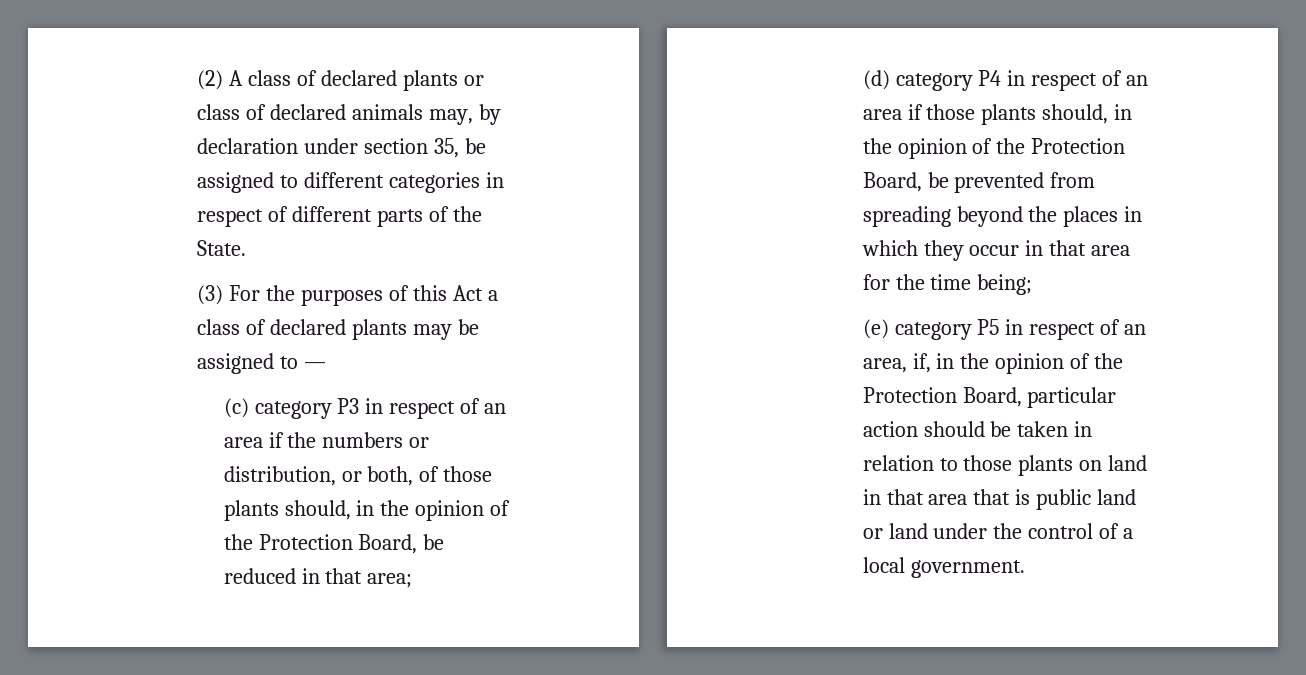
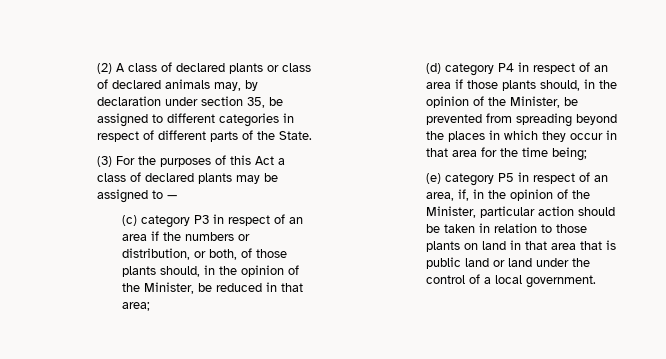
- (c) category P3 in respect of an area if the numbers or distribution, or both, of those plants should, in the opinion of the Protection Board, be reduced in that area;
+ (c) category P3 in respect of an area if the numbers or distribution, or both, of those plants should, in the opinion of the Minister, be reduced in that area;
- (d) category P4 in respect of an area if those plants should, in the opinion of the Protection Board, be prevented from spreading beyond the places in which they occur in that area for the time being;
+ (d) category P4 in respect of an area if those plants should, in the opinion of the Minister, be prevented from spreading beyond the places in which they occur in that area for the time being;
- (e) category P5 in respect of an area, if, in the opinion of the Protection Board, particular action should be taken in relation to those plants on land in that area that is public land or land under the control of a local government.
+ (e) category P5 in respect of an area, if, in the opinion of the Minister, particular action should be taken in relation to those plants on land in that area that is public land or land under the control of a local government.

